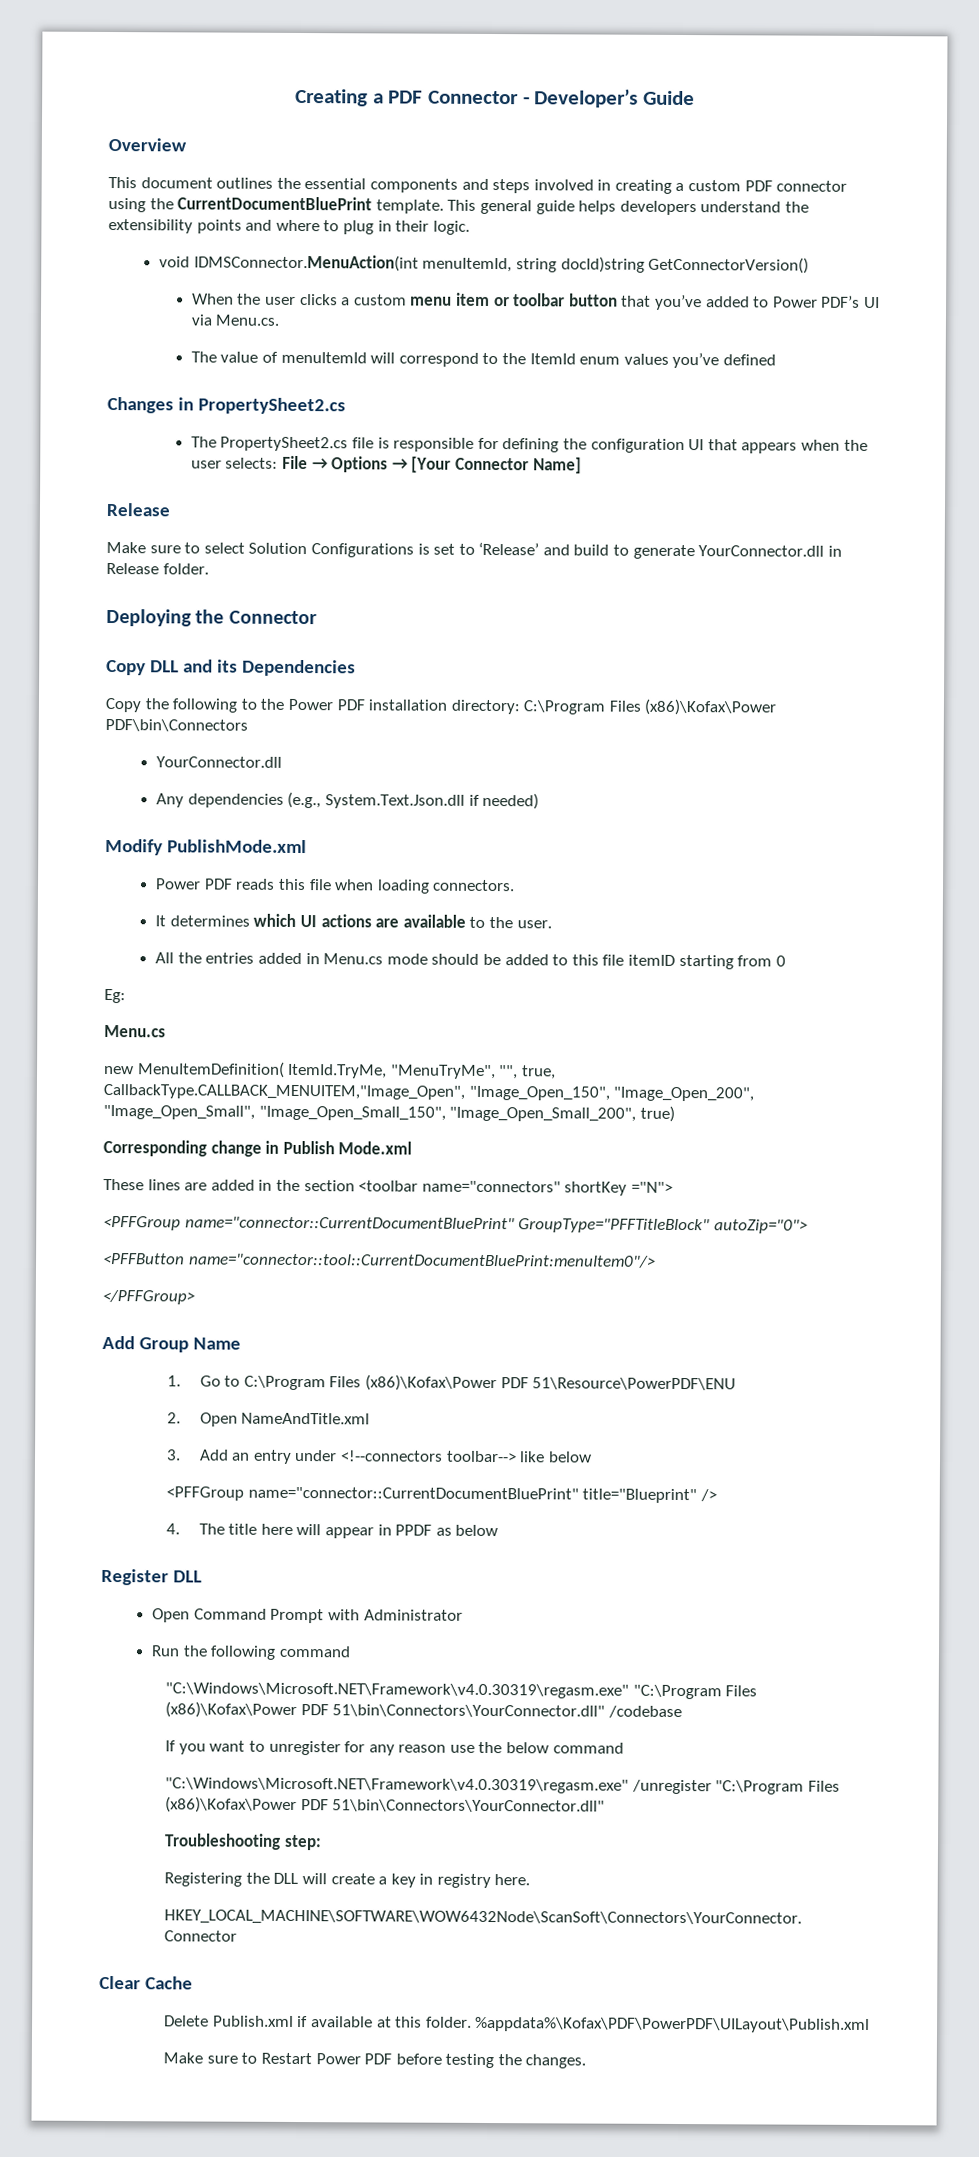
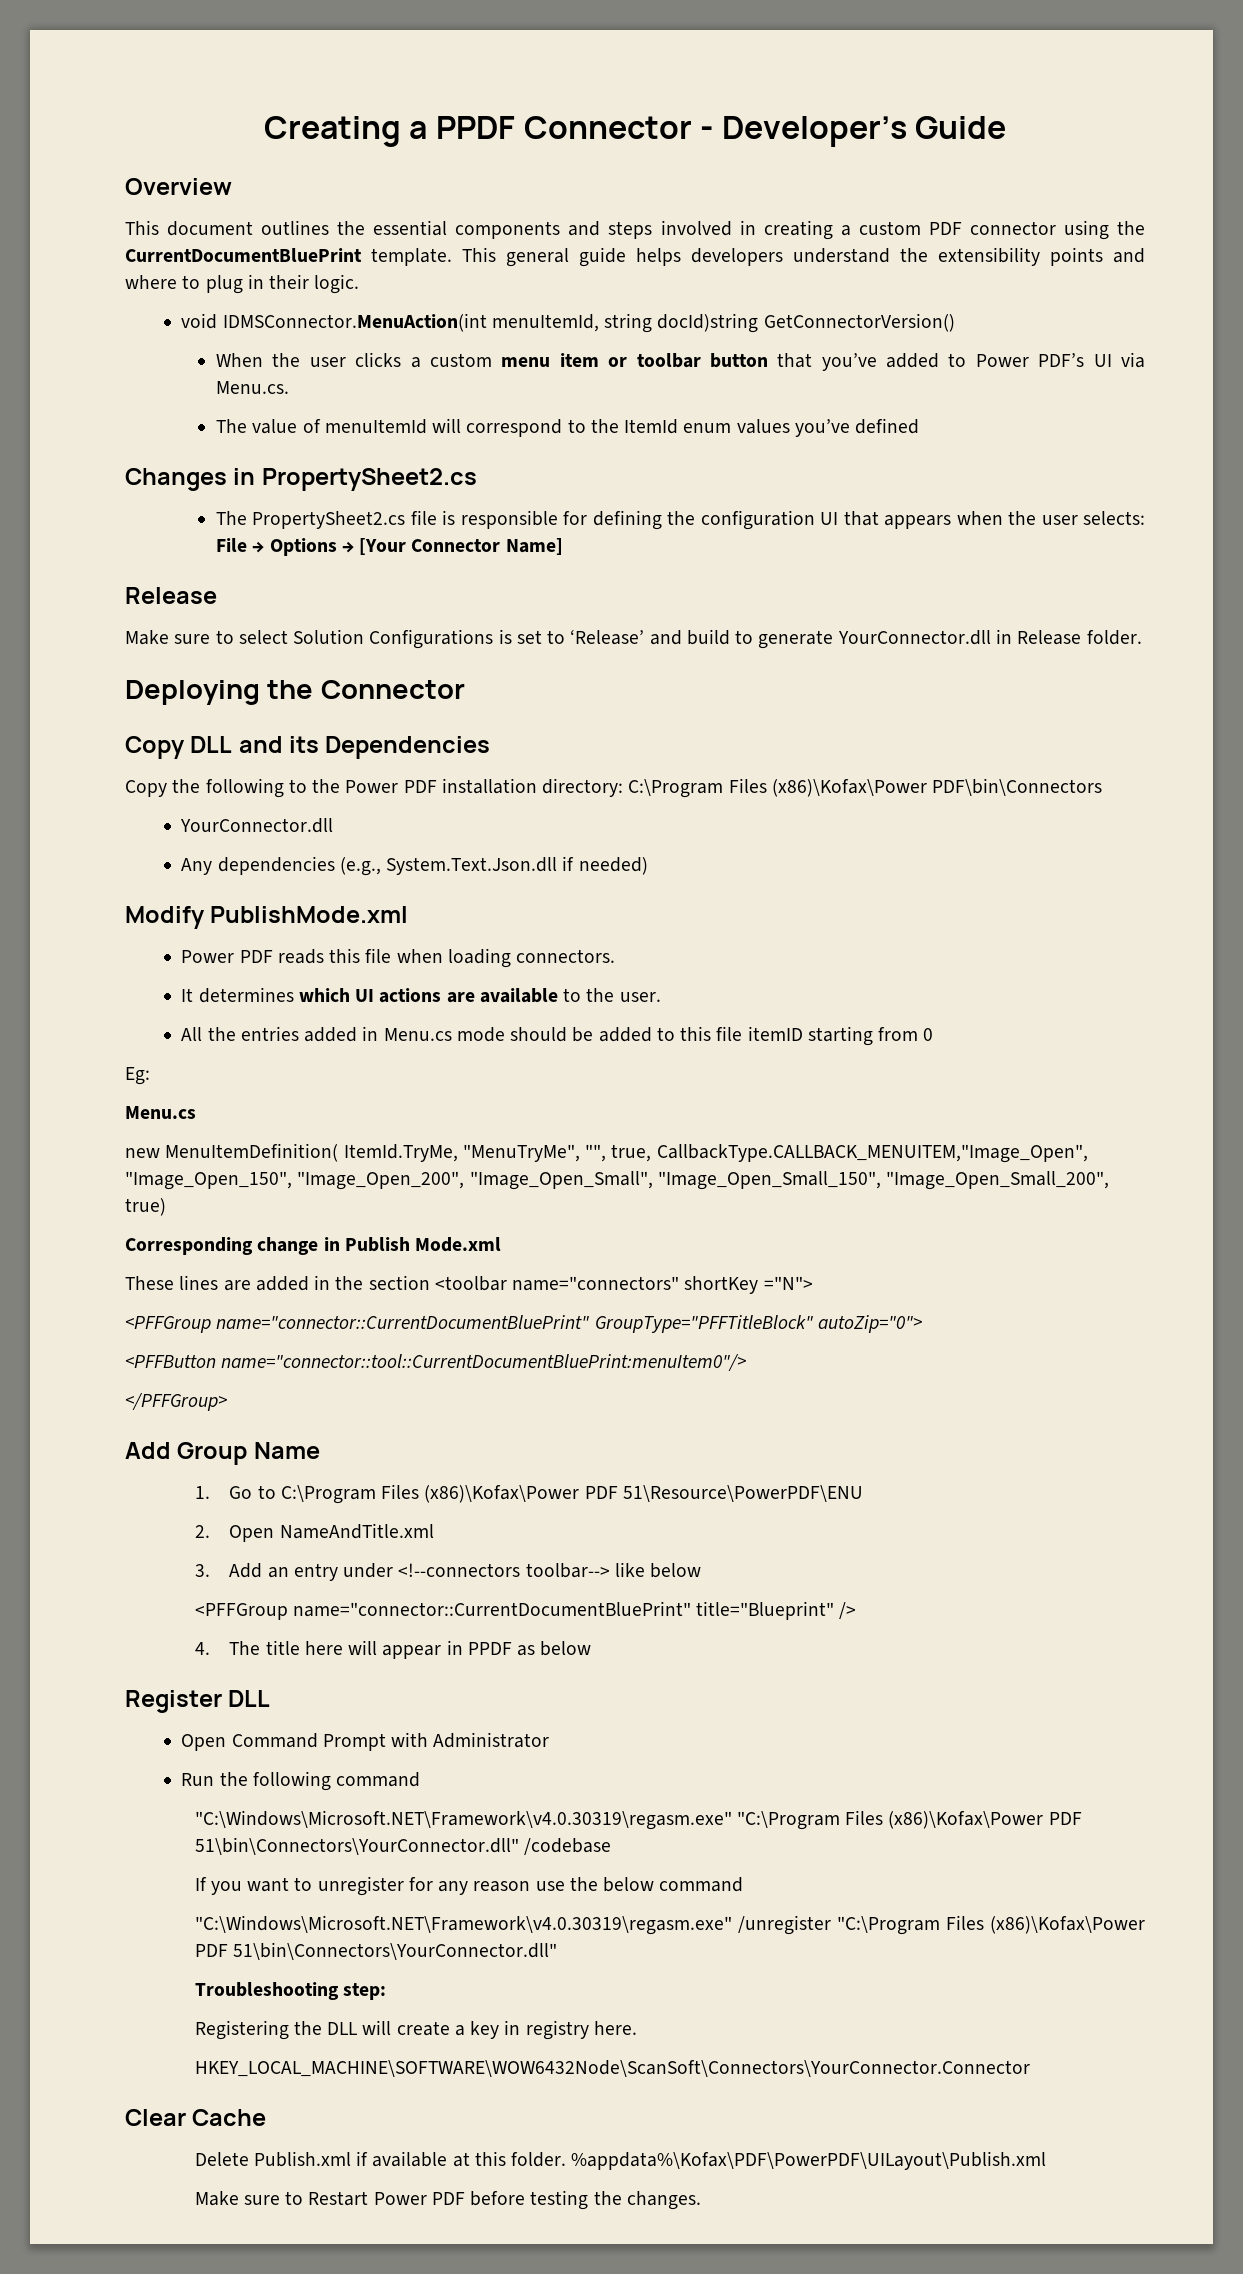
- Creating a PDF Connector - Developer’s Guide
+ Creating a PPDF Connector - Developer’s Guide

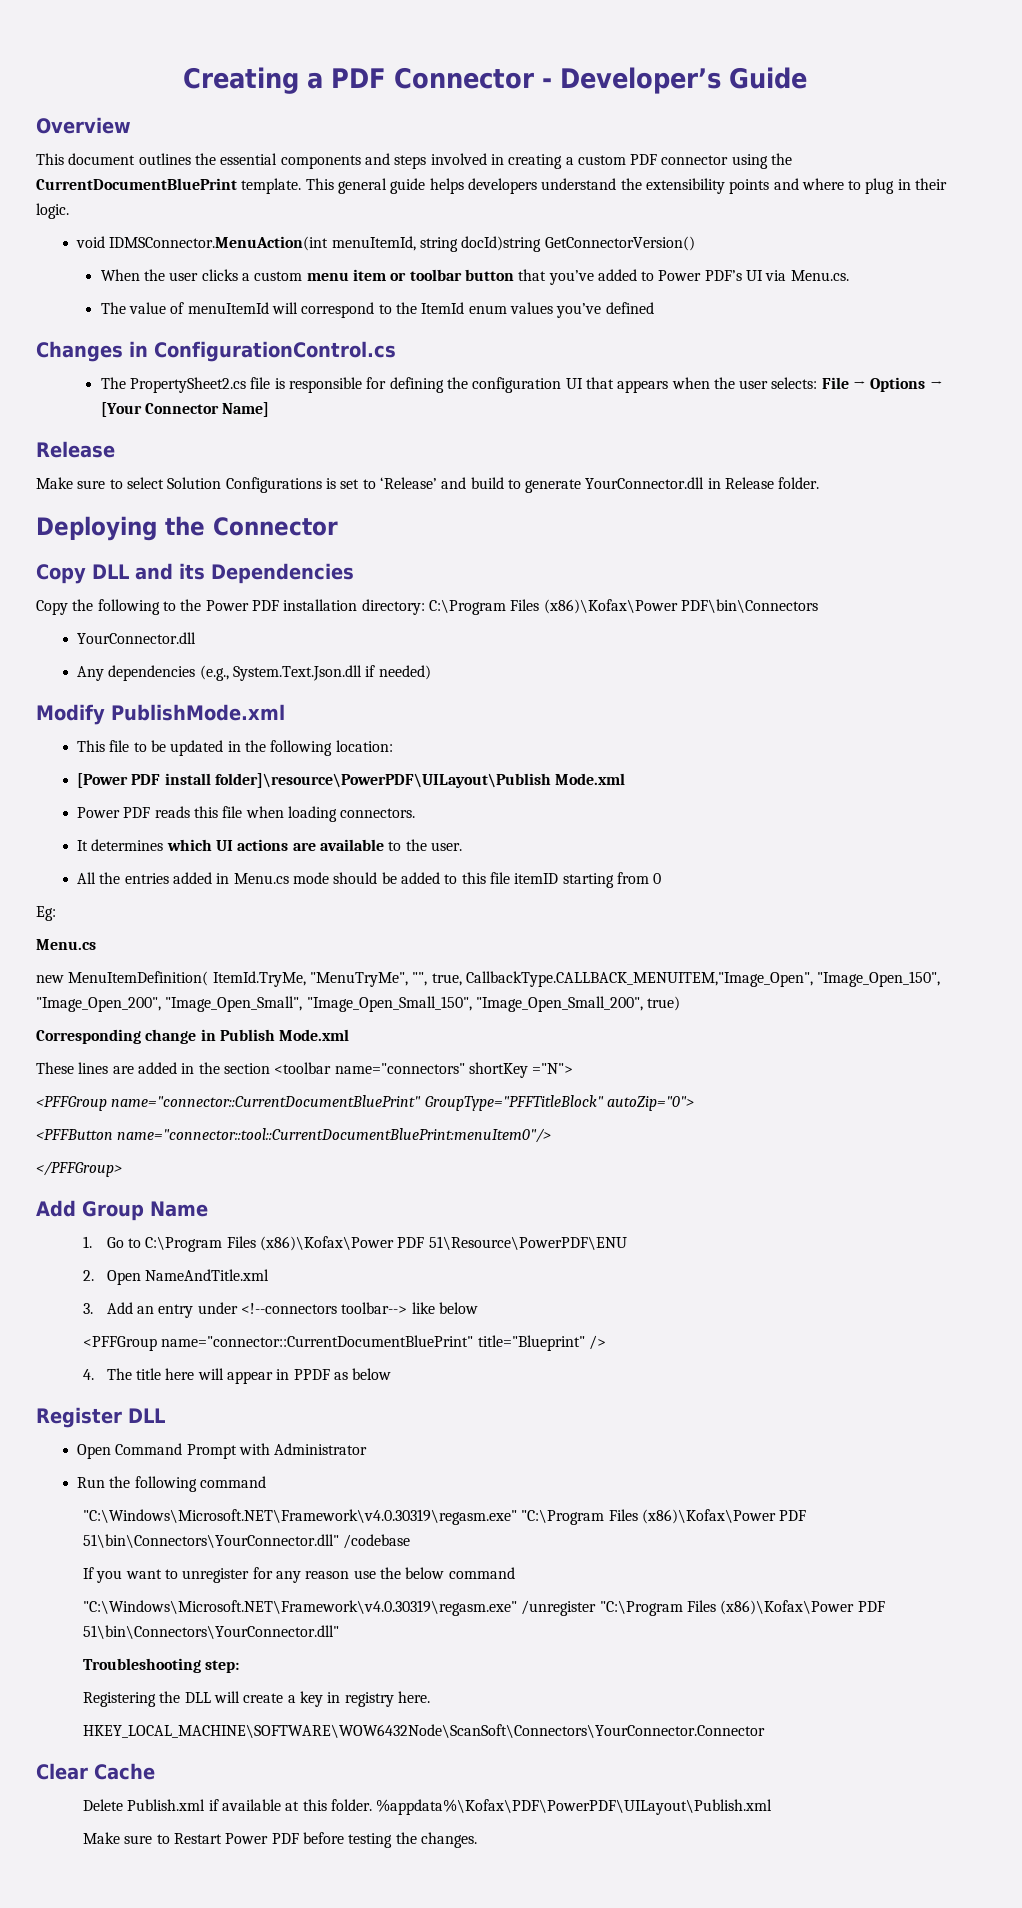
- Creating a PPDF Connector - Developer’s Guide
+ Creating a PDF Connector - Developer’s Guide
- Changes in PropertySheet2.cs
+ Changes in ConfigurationControl.cs
+ This file to be updated in the following location:
+ [Power PDF install folder]\resource\PowerPDF\UILayout\Publish Mode.xml

